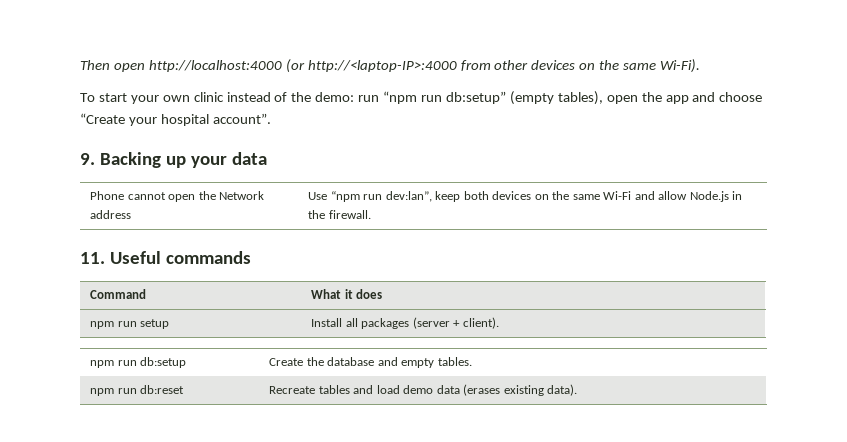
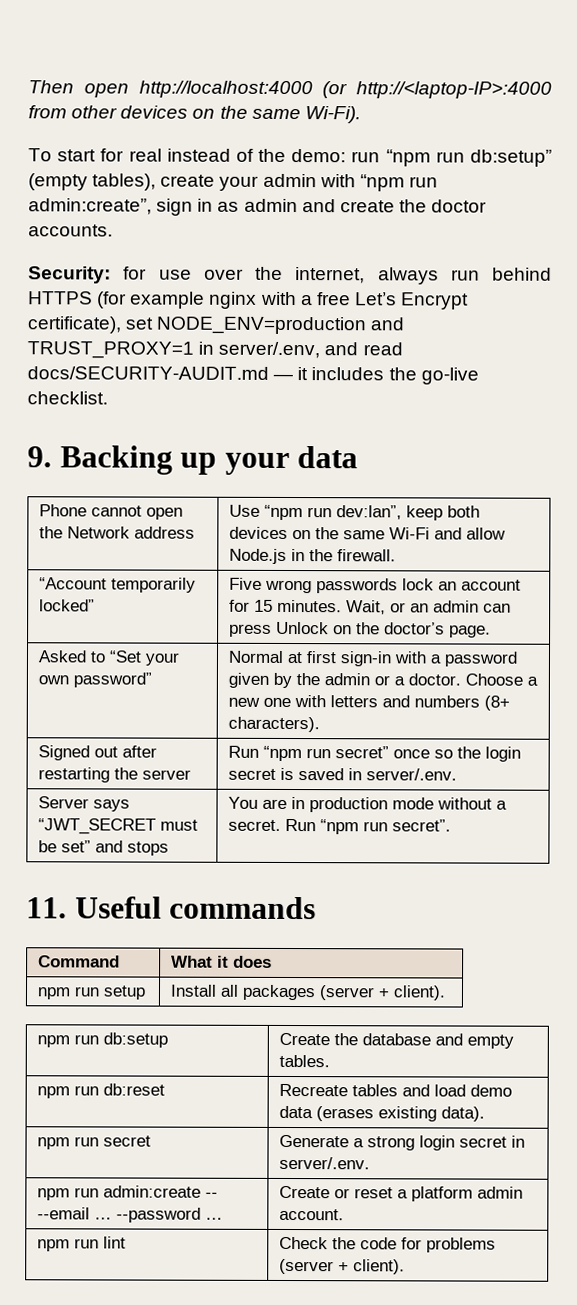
- To start your own clinic instead of the demo: run “npm run db:setup” (empty tables), open the app and choose “Create your hospital account”.
+ To start for real instead of the demo: run “npm run db:setup” (empty tables), create your admin with “npm run admin:create”, sign in as admin and create the doctor accounts.
+ Security: for use over the internet, always run behind HTTPS (for example nginx with a free Let’s Encrypt certificate), set NODE_ENV=production and TRUST_PROXY=1 in server/.env, and read docs/SECURITY-AUDIT.md — it includes the go-live checklist.
+ “Account temporarily locked” | Five wrong passwords lock an account for 15 minutes. Wait, or an admin can press Unlock on the doctor’s page.
+ Asked to “Set your own password” | Normal at first sign-in with a password given by the admin or a doctor. Choose a new one with letters and numbers (8+ characters).
+ Signed out after restarting the server | Run “npm run secret” once so the login secret is saved in server/.env.
+ Server says “JWT_SECRET must be set” and stops | You are in production mode without a secret. Run “npm run secret”.
+ npm run secret | Generate a strong login secret in server/.env.
+ npm run admin:create -- --email … --password … | Create or reset a platform admin account.
+ npm run lint | Check the code for problems (server + client).

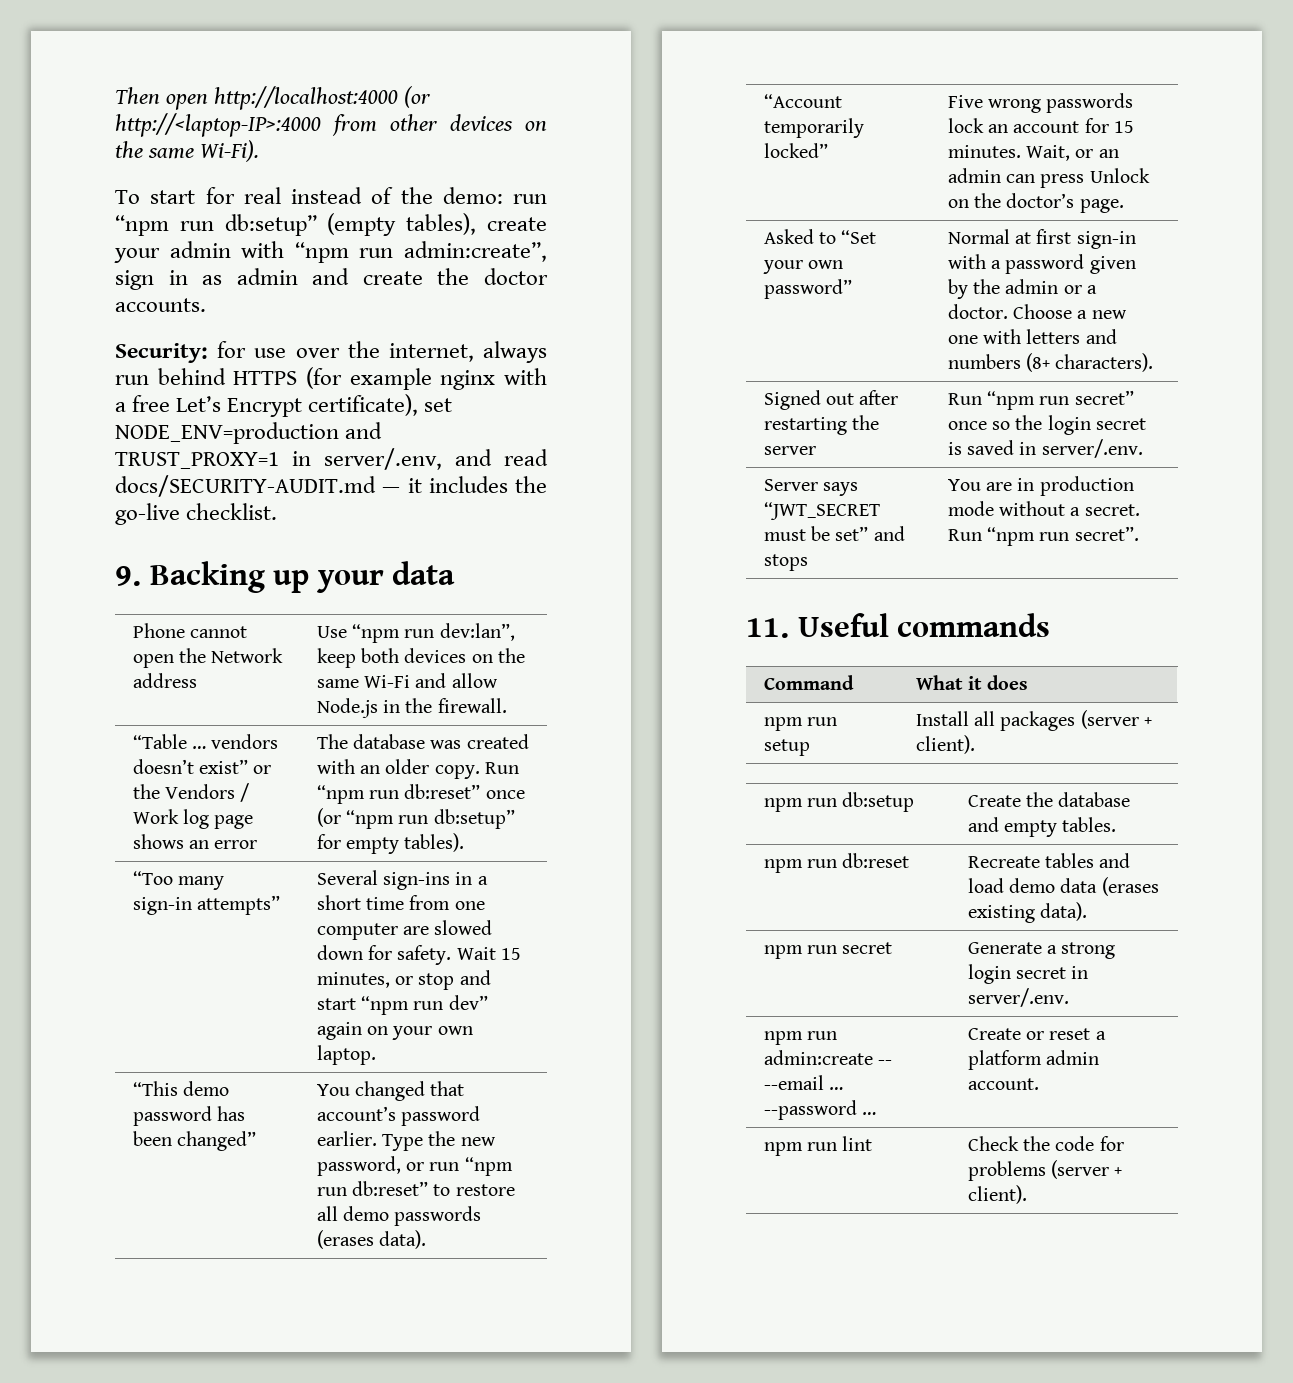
+ “Table … vendors doesn’t exist” or the Vendors / Work log page shows an error | The database was created with an older copy. Run “npm run db:reset” once (or “npm run db:setup” for empty tables).
+ “Too many sign-in attempts” | Several sign-ins in a short time from one computer are slowed down for safety. Wait 15 minutes, or stop and start “npm run dev” again on your own laptop.
+ “This demo password has been changed” | You changed that account’s password earlier. Type the new password, or run “npm run db:reset” to restore all demo passwords (erases data).

